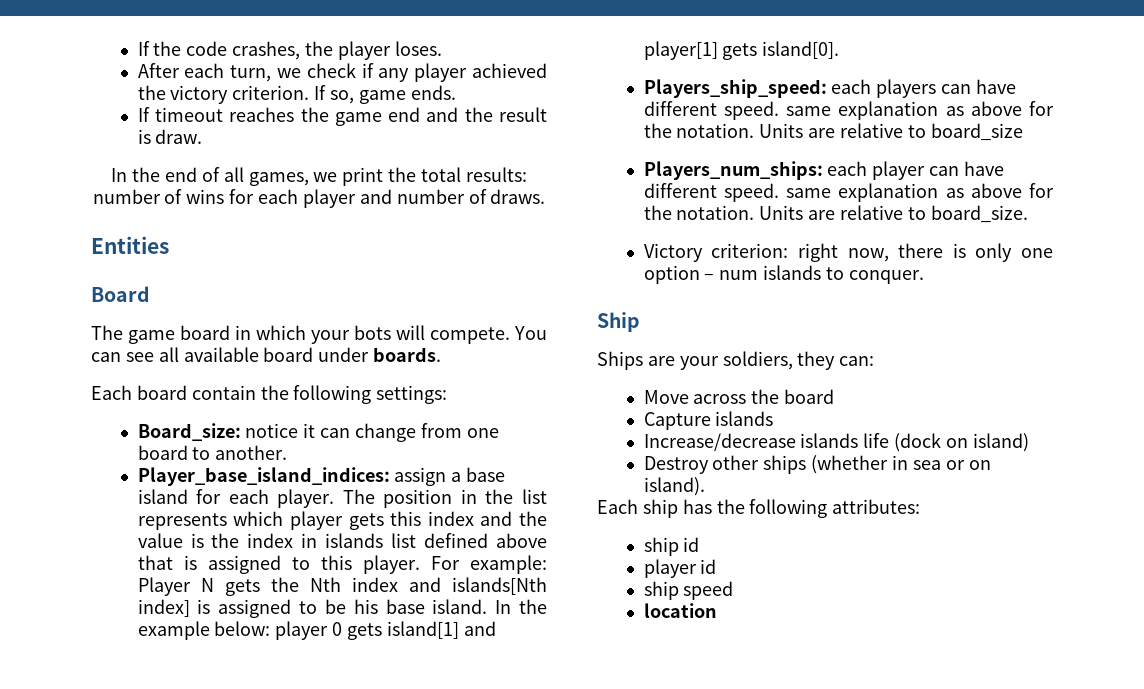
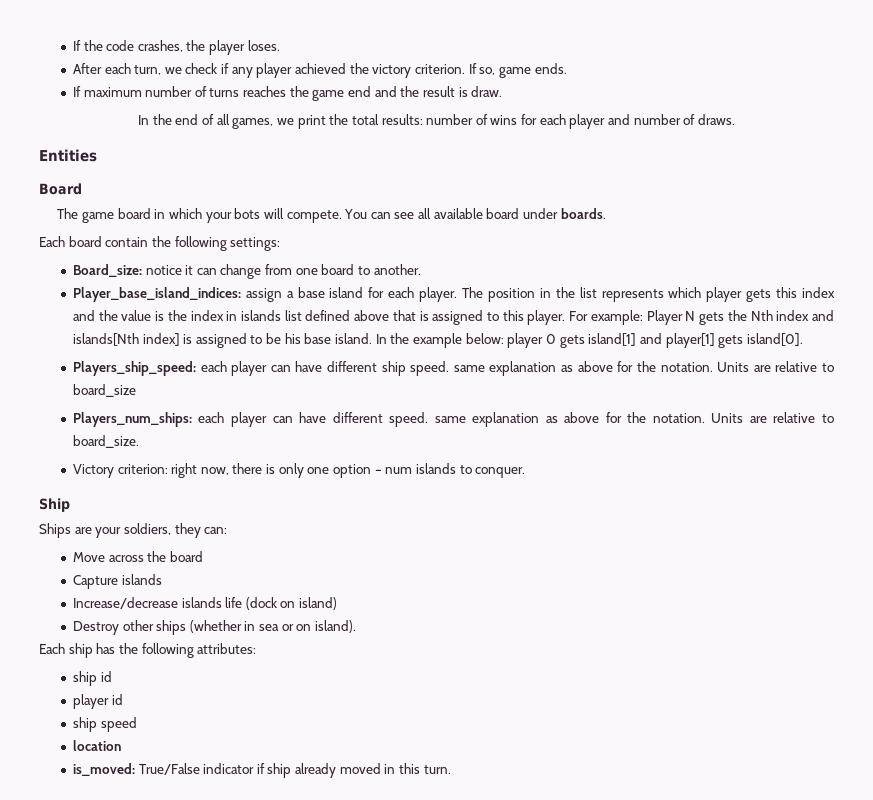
- If timeout reaches the game end and the result is draw.
+ If maximum number of turns reaches the game end and the result is draw.
- Players_ship_speed: each players can have different speed. same explanation as above for the notation.
+ Players_ship_speed: each player can have different ship speed. same explanation as above for the notation.
+ is_moved: True/False indicator if ship already moved in this turn.

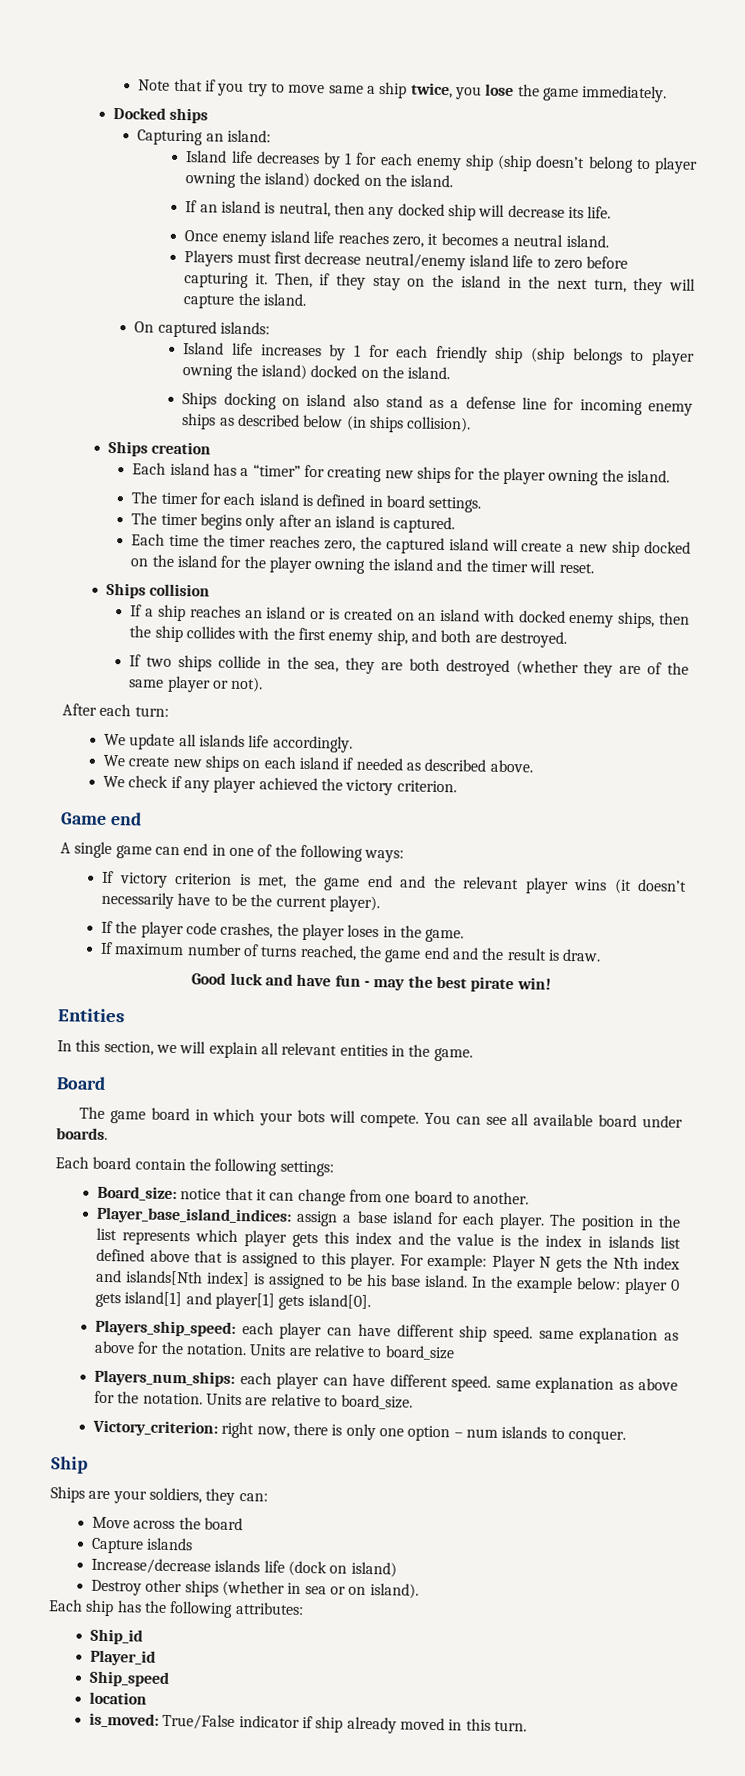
- If the code crashes, the player loses.
- After each turn, we check if any player achieved the victory criterion. If so, game ends.
+ Note that if you try to move same a ship twice, you lose the game immediately.
+ Docked ships
+ Capturing an island:
+ Island life decreases by 1 for each enemy ship (ship doesn’t belong to player owning the island) docked on the island.
+ If an island is neutral, then any docked ship will decrease its life.
+ Once enemy island life reaches zero, it becomes a neutral island.
+ Players must first decrease neutral/enemy island life to zero before capturing it. Then, if they stay on the island in the next turn, they will capture the island.
+ On captured islands:
+ Island life increases by 1 for each friendly ship (ship belongs to player owning the island) docked on the island.
+ Ships docking on island also stand as a defense line for incoming enemy ships as described below (in ships collision).
+ Ships creation
+ Each island has a “timer” for creating new ships for the player owning the island.
+ The timer for each island is defined in board settings.
+ The timer begins only after an island is captured.
+ Each time the timer reaches zero, the captured island will create a new ship docked on the island for the player owning the island and the timer will reset.
+ Ships collision
+ If a ship reaches an island or is created on an island with docked enemy ships, then the ship collides with the first enemy ship, and both are destroyed.
+ If two ships collide in the sea, they are both destroyed (whether they are of the same player or not).
+ After each turn:
+ We update all islands life accordingly.
+ We create new ships on each island if needed as described above.
+ We check if any player achieved the victory criterion.
+ Game end
+ A single game can end in one of the following ways:
+ If victory criterion is met, the game end and the relevant player wins (it doesn’t necessarily have to be the current player).
+ If the player code crashes, the player loses in the game.
- If maximum number of turns reaches the game end and the result is draw.
+ If maximum number of turns reached, the game end and the result is draw.
- In the end of all games, we print the total results: number of wins for each player and number of draws.
+ Good luck and have fun - may the best pirate win!
  Entities
+ In this section, we will explain all relevant entities in the game.
- Board_size: notice it can change from one board to another.
+ Board_size: notice that it can change from one board to another.
- Victory criterion: right now, there is only one option – num islands to conquer.
+ Victory_criterion: right now, there is only one option – num islands to conquer.
- ship id
- player id
- ship speed
+ Ship_id
+ Player_id
+ Ship_speed

